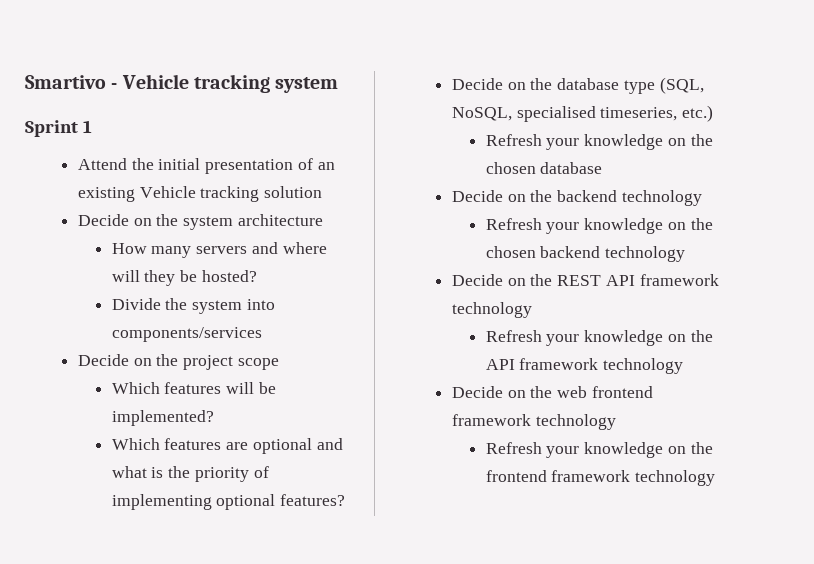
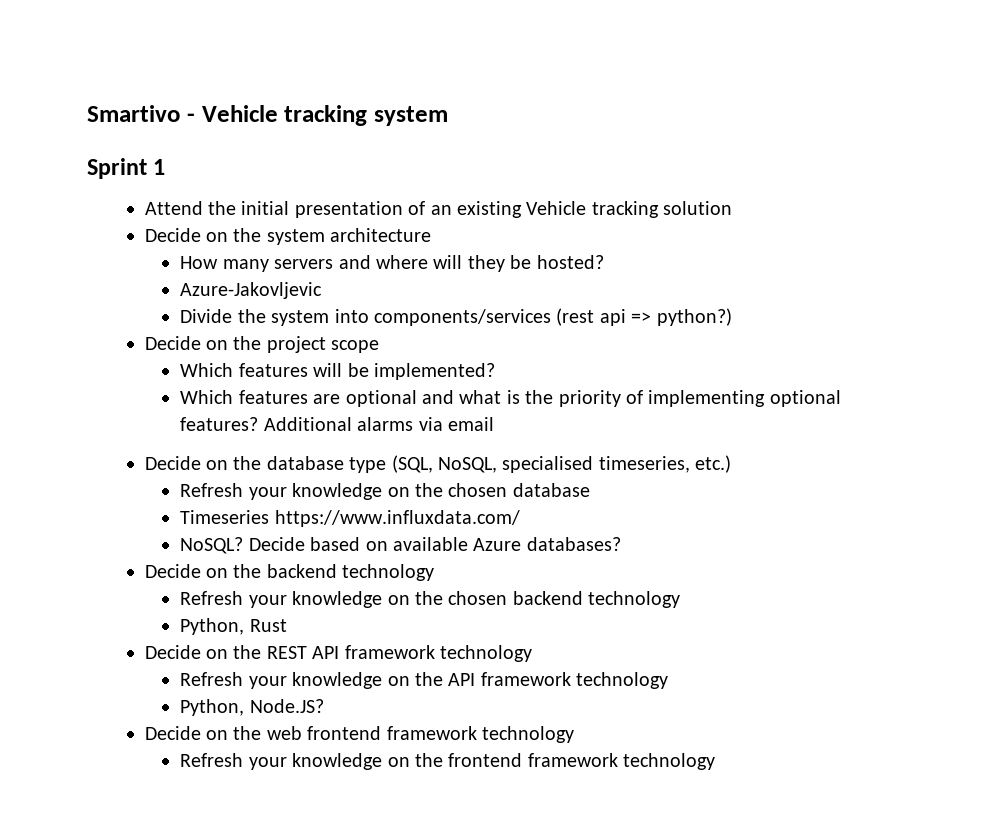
+ Azure-Jakovljevic
- Divide the system into components/services
+ Divide the system into components/services (rest api => python?)
+ Additional alarms via email
+ Timeseries https://www.influxdata.com/
+ NoSQL? Decide based on available Azure databases?
+ Python, Rust
+ Python, Node.JS?

